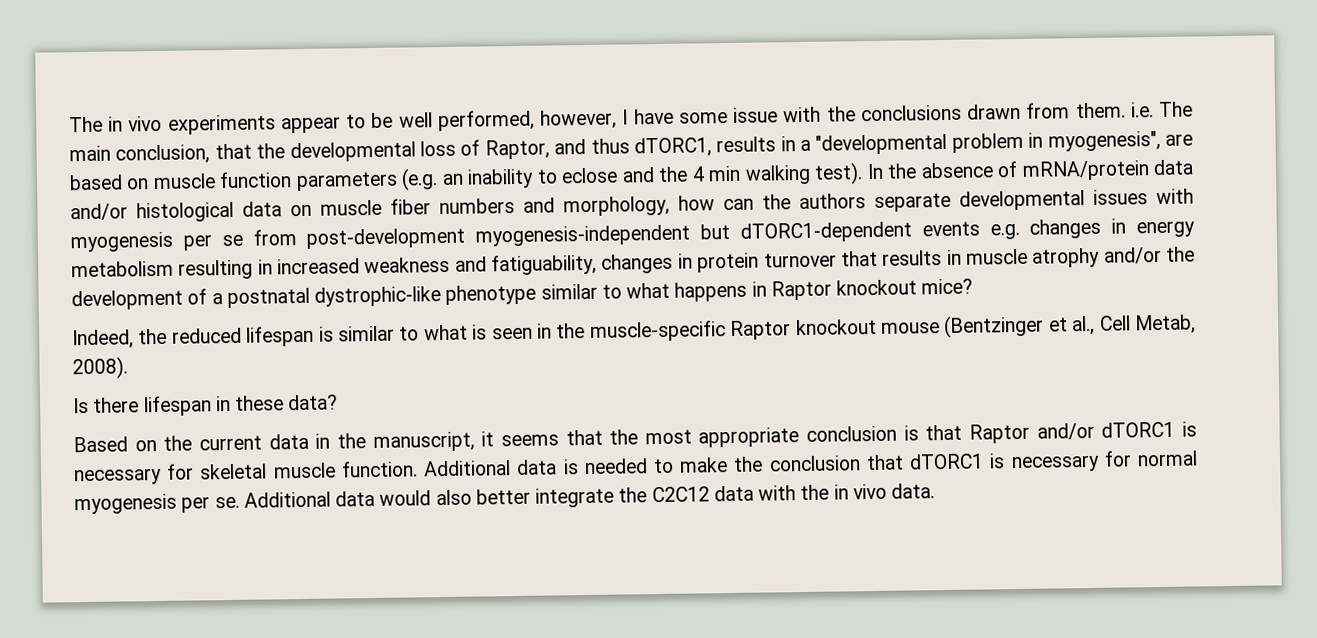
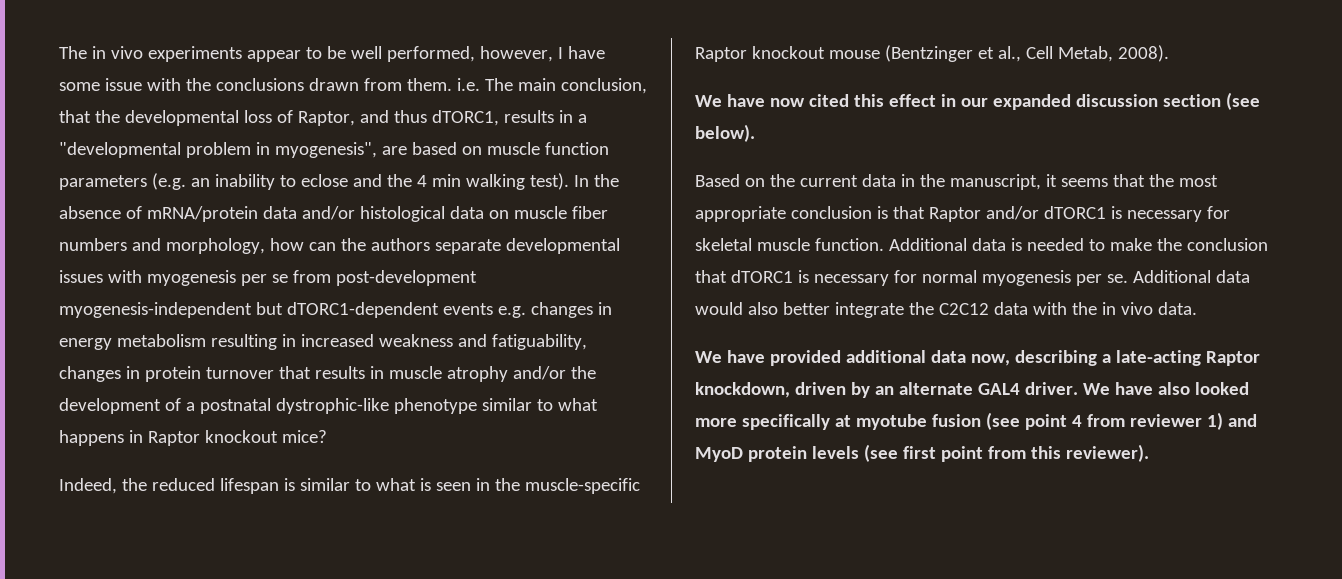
- Is there lifespan in these data?
+ We have now cited this effect in our expanded discussion section (see below).
+ We have provided additional data now, describing a late-acting Raptor knockdown, driven by an alternate GAL4 driver. We have also looked more specifically at myotube fusion (see point 4 from reviewer 1) and MyoD protein levels (see first point from this reviewer).

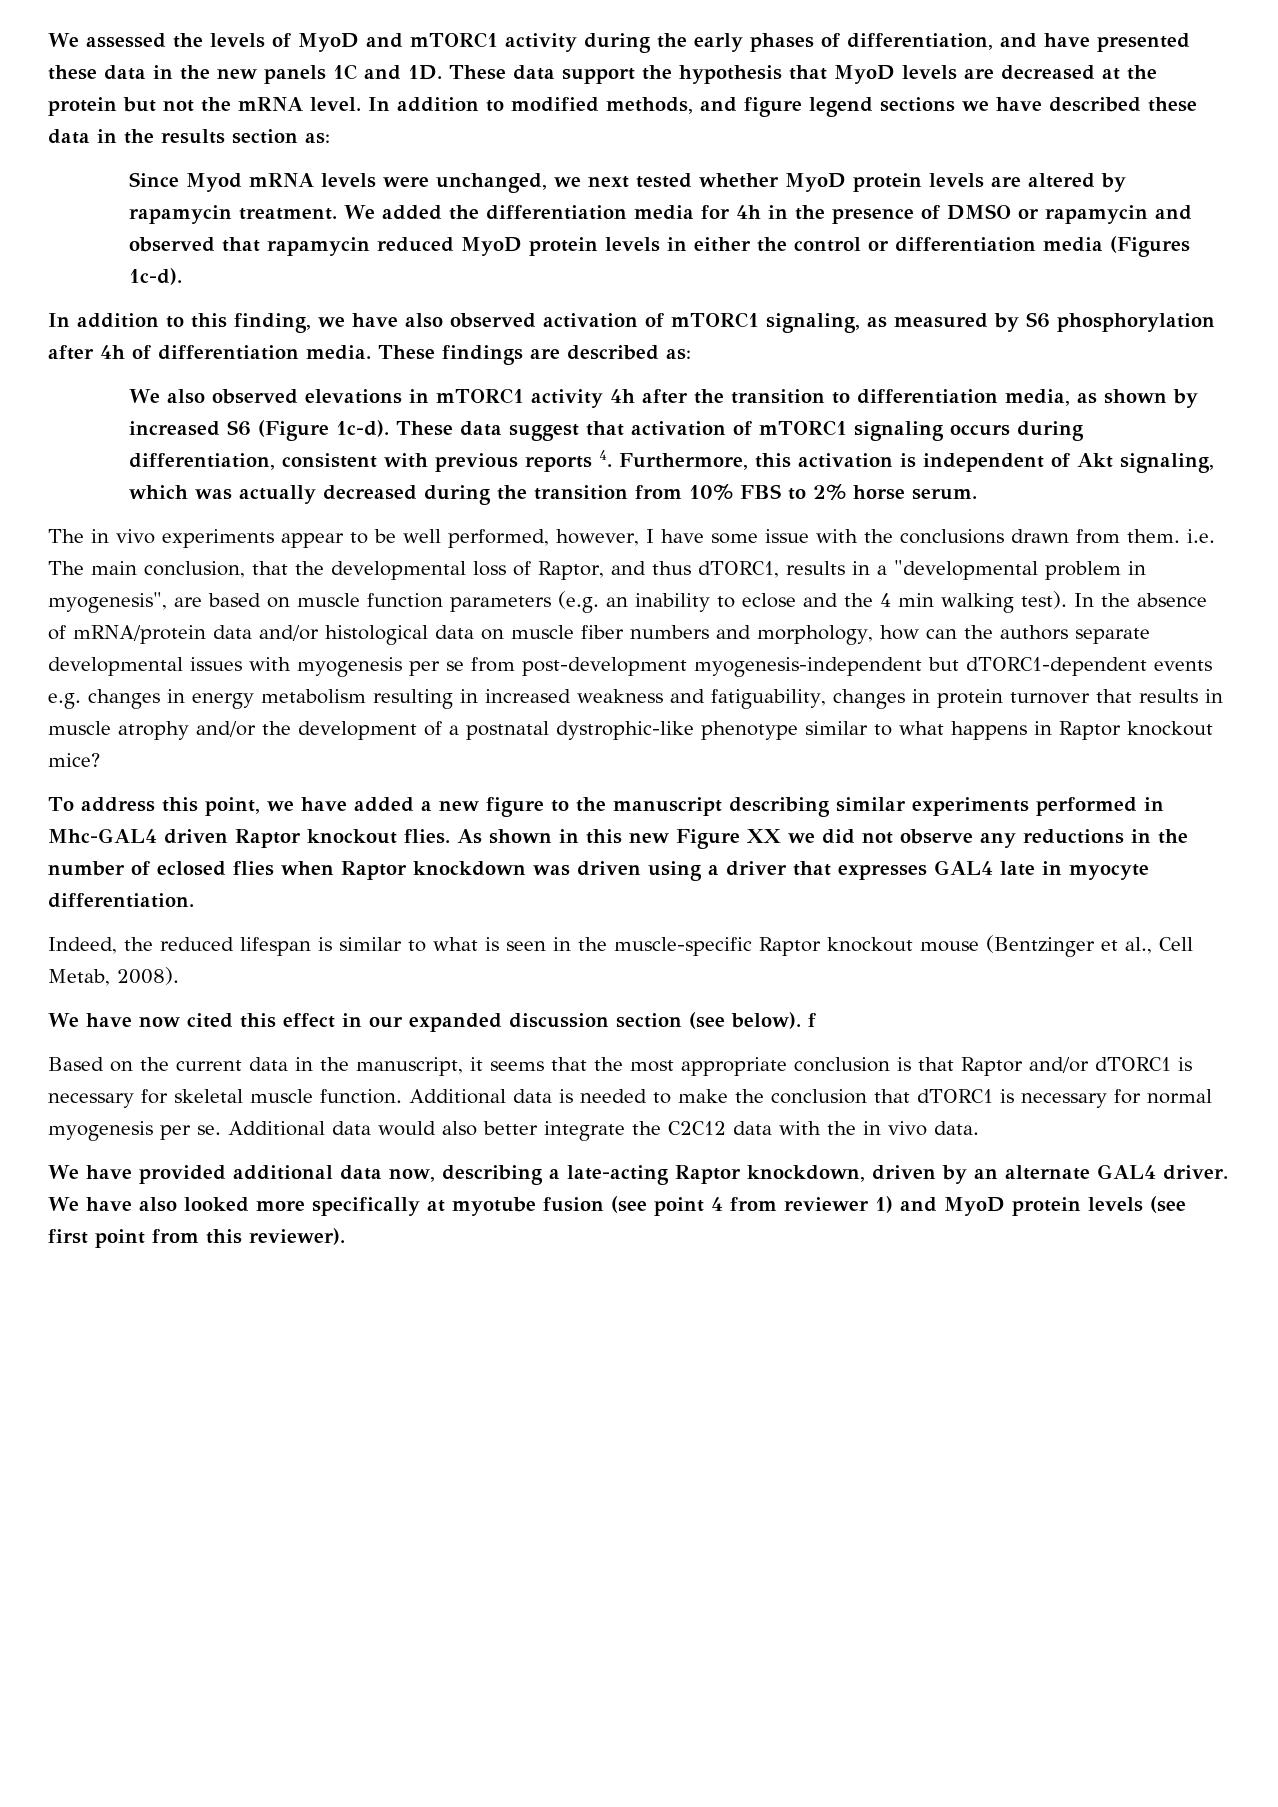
+ We assessed the levels of MyoD and mTORC1 activity during the early phases of differentiation, and have presented these data in the new panels 1C and 1D. These data support the hypothesis that MyoD levels are decreased at the protein but not the mRNA level. In addition to modified methods, and figure legend sections we have described these data in the results section as:
+ Since Myod mRNA levels were unchanged, we next tested whether MyoD protein levels are altered by rapamycin treatment. We added the differentiation media for 4h in the presence of DMSO or rapamycin and observed that rapamycin reduced MyoD protein levels in either the control or differentiation media (Figures 1c-d).
+ In addition to this finding, we have also observed activation of mTORC1 signaling, as measured by S6 phosphorylation after 4h of differentiation media. These findings are described as:
+ We also observed elevations in mTORC1 activity 4h after the transition to differentiation media, as shown by increased S6 (Figure 1c-d). These data suggest that activation of mTORC1 signaling occurs during differentiation, consistent with previous reports 4. Furthermore, this activation is independent of Akt signaling, which was actually decreased during the transition from 10% FBS to 2% horse serum.
+ To address this point, we have added a new figure to the manuscript describing similar experiments performed in Mhc-GAL4 driven Raptor knockout flies. As shown in this new Figure XX we did not observe any reductions in the number of eclosed flies when Raptor knockdown was driven using a driver that expresses GAL4 late in myocyte differentiation.
- We have now cited this effect in our expanded discussion section (see below).
+ We have now cited this effect in our expanded discussion section (see below). f

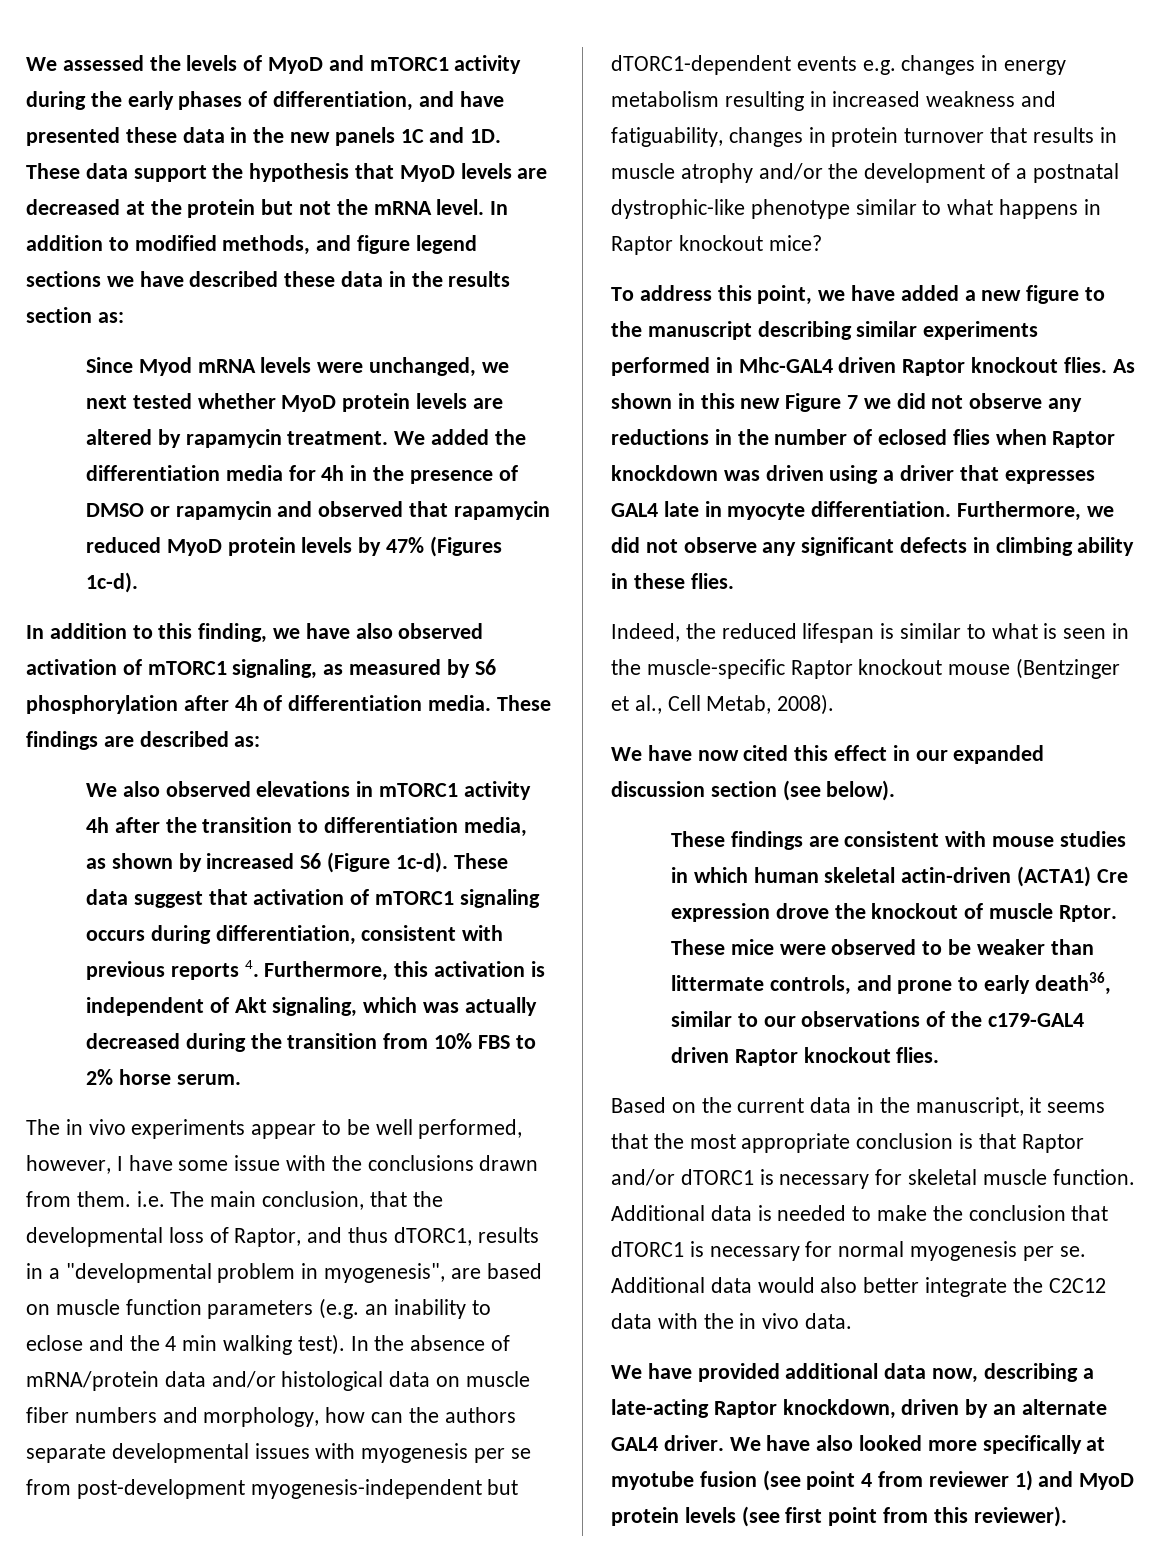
- We added the differentiation media for 4h in the presence of DMSO or rapamycin and observed that rapamycin reduced MyoD protein levels in either the control or differentiation media (Figures 1c-d).
+ We added the differentiation media for 4h in the presence of DMSO or rapamycin and observed that rapamycin reduced MyoD protein levels by 47% (Figures 1c-d).
- As shown in this new Figure XX we did not observe any reductions in the number of eclosed flies when Raptor knockdown was driven using a driver that expresses GAL4 late in myocyte differentiation.
+ As shown in this new Figure 7 we did not observe any reductions in the number of eclosed flies when Raptor knockdown was driven using a driver that expresses GAL4 late in myocyte differentiation. Furthermore, we did not observe any significant defects in climbing ability in these flies.
- We have now cited this effect in our expanded discussion section (see below). f
+ We have now cited this effect in our expanded discussion section (see below).
+ These findings are consistent with mouse studies in which human skeletal actin-driven (ACTA1) Cre expression drove the knockout of muscle Rptor. These mice were observed to be weaker than littermate controls, and prone to early death36, similar to our observations of the c179-GAL4 driven Raptor knockout flies.

